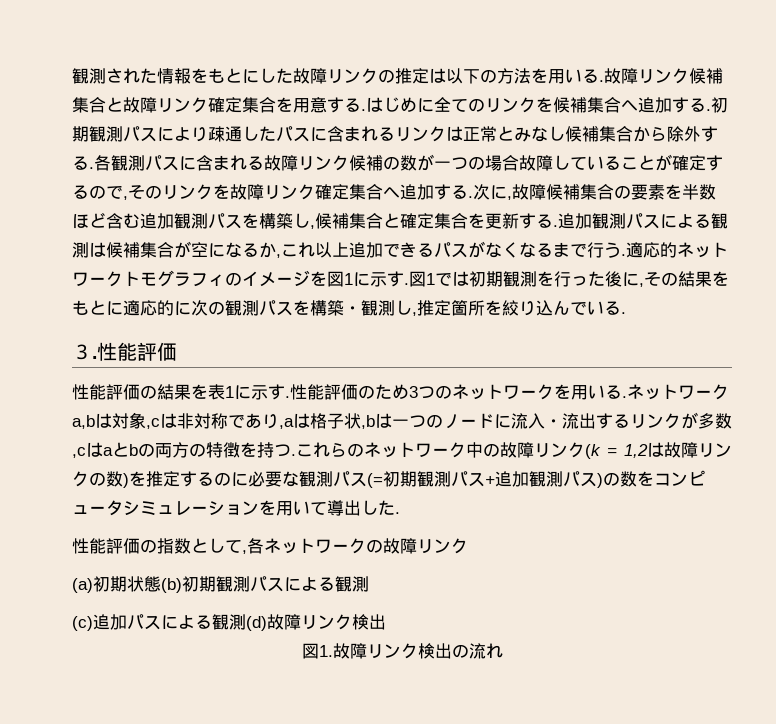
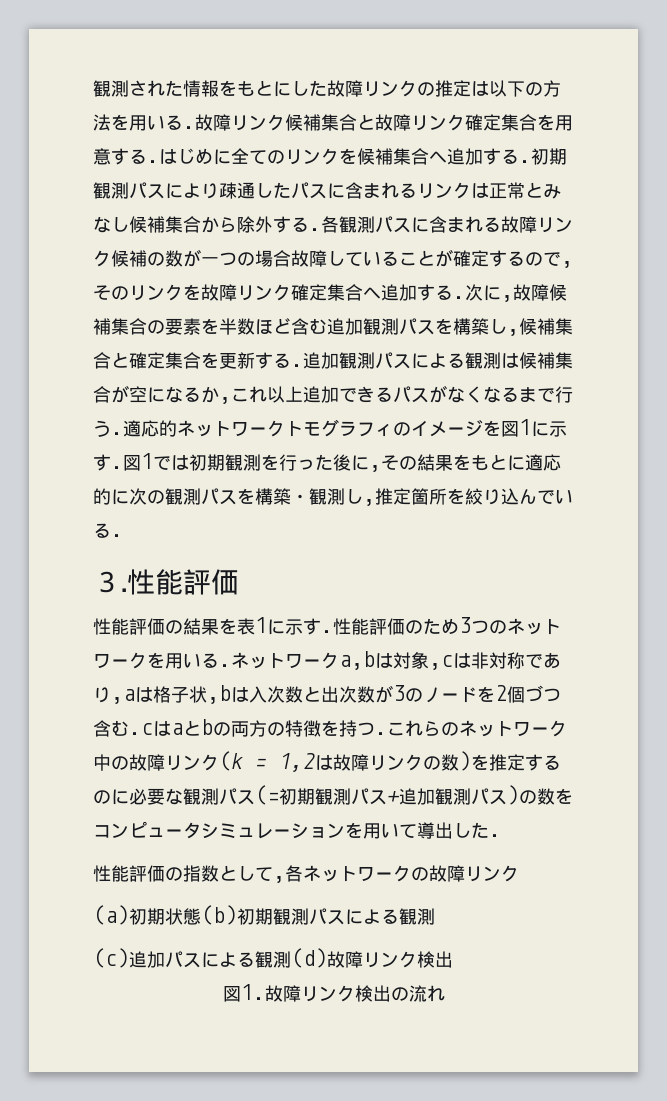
- ネットワークa,bは対象,cは非対称であり,aは格子状,bは一つのノードに流入・流出するリンクが多数,cはaとbの両方の特徴を持つ.
+ ネットワークa,bは対象,cは非対称であり,aは格子状,bは入次数と出次数が3のノードを2個づつ含む.cはaとbの両方の特徴を持つ.

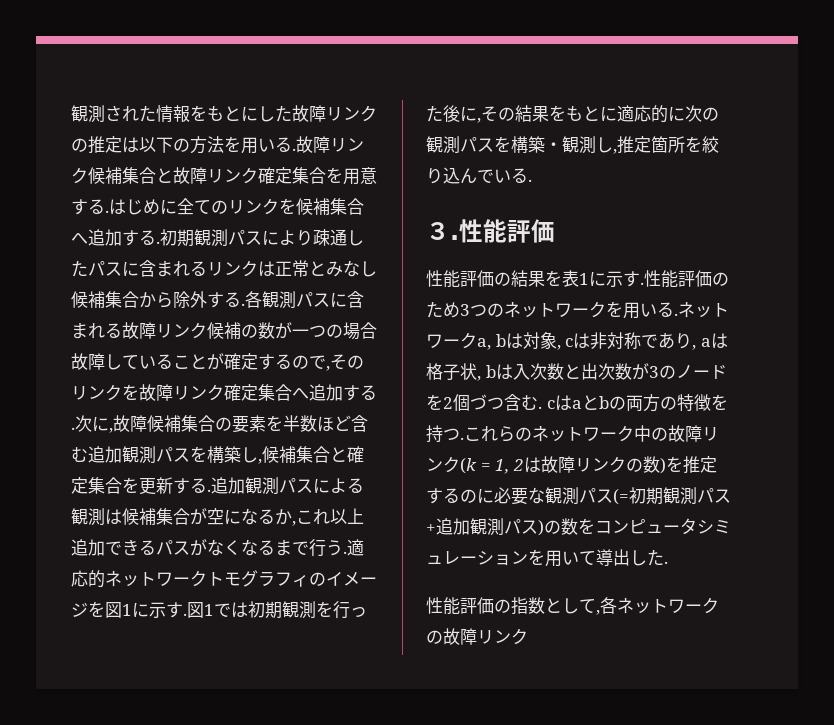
- ネットワークa,bは対象,cは非対称であり,aは格子状,bは入次数と出次数が3のノードを2個づつ含む.cはaとbの両方の特徴を持つ.
+ ネットワークa, bは対象, cは非対称であり, aは格子状, bは入次数と出次数が3のノードを2個づつ含む. cはaとbの両方の特徴を持つ.
- これらのネットワーク中の故障リンク(k = 1,2は故障リンクの数)を推定するのに必要な観測パス(=初期観測パス+追加観測パス)の数をコンピュータシミュレーションを用いて導出した.
+ これらのネットワーク中の故障リンク(k = 1, 2は故障リンクの数)を推定するのに必要な観測パス(=初期観測パス+追加観測パス)の数をコンピュータシミュレーションを用いて導出した.
- (a)初期状態(b)初期観測パスによる観測
- (c)追加パスによる観測(d)故障リンク検出
- 図1.故障リンク検出の流れ

